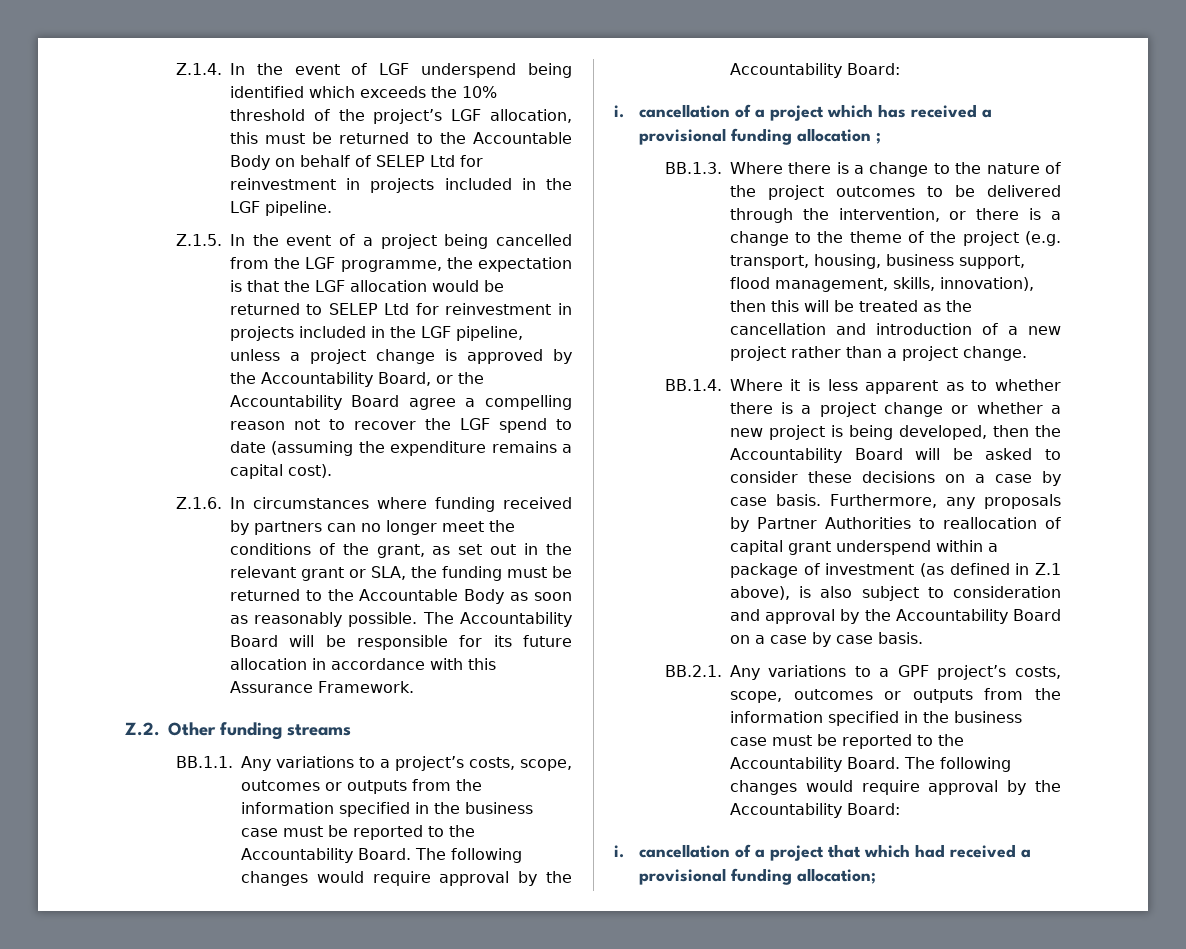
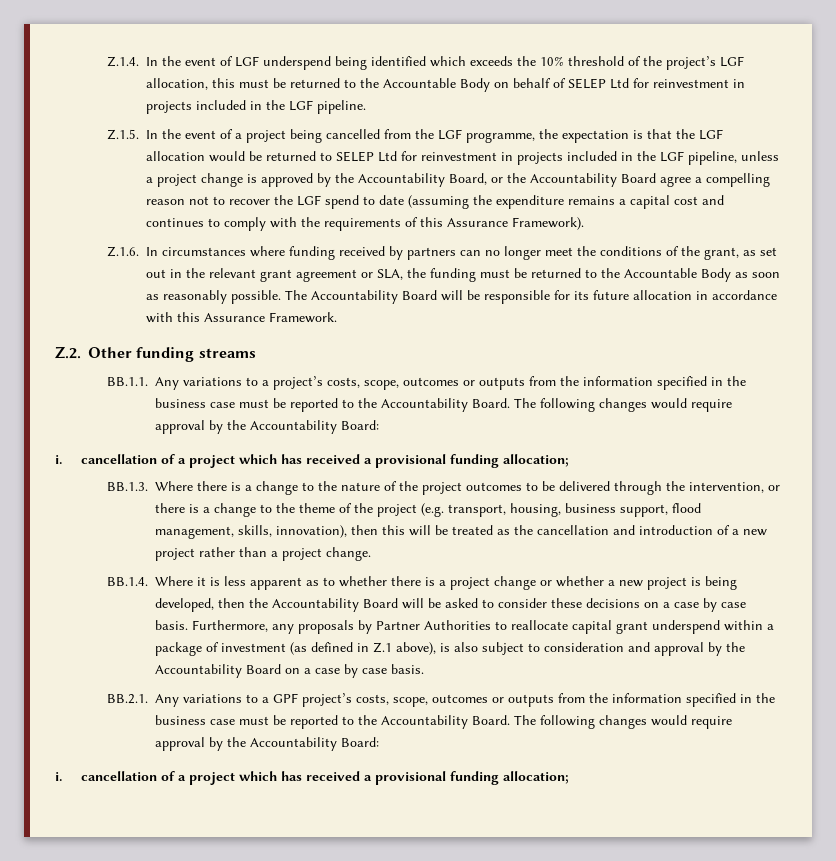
- Z.1.5. In the event of a project being cancelled from the LGF programme, the expectation is that the LGF allocation would be returned to SELEP Ltd for reinvestment in projects included in the LGF pipeline, unless a project change is approved by the Accountability Board, or the Accountability Board agree a compelling reason not to recover the LGF spend to date (assuming the expenditure remains a capital cost).
+ Z.1.5. In the event of a project being cancelled from the LGF programme, the expectation is that the LGF allocation would be returned to SELEP Ltd for reinvestment in projects included in the LGF pipeline, unless a project change is approved by the Accountability Board, or the Accountability Board agree a compelling reason not to recover the LGF spend to date (assuming the expenditure remains a capital cost and continues to comply with the requirements of this Assurance Framework).
- Z.1.6. In circumstances where funding received by partners can no longer meet the conditions of the grant, as set out in the relevant grant or SLA, the funding must be returned to the Accountable Body as soon as reasonably possible.
+ Z.1.6. In circumstances where funding received by partners can no longer meet the conditions of the grant, as set out in the relevant grant agreement or SLA, the funding must be returned to the Accountable Body as soon as reasonably possible.
  BB.1.1. Any variations to a project’s costs, scope, outcomes or outputs from the information specified in the business case must be reported to the Accountability Board. The following changes would require approval by the Accountability Board:
- i. cancellation of a project which has received a provisional funding allocation ;
+ i. cancellation of a project which has received a provisional funding allocation;
- Furthermore, any proposals by Partner Authorities to reallocation of capital grant underspend within a package of investment (as defined in Z.1 above), is also subject to consideration and approval by the Accountability Board on a case by case basis.
+ Furthermore, any proposals by Partner Authorities to reallocate capital grant underspend within a package of investment (as defined in Z.1 above), is also subject to consideration and approval by the Accountability Board on a case by case basis.
  BB.2.1. Any variations to a GPF project’s costs, scope, outcomes or outputs from the information specified in the business case must be reported to the Accountability Board. The following changes would require approval by the Accountability Board:
- i. cancellation of a project that which had received a provisional funding allocation;
+ i. cancellation of a project which has received a provisional funding allocation;

